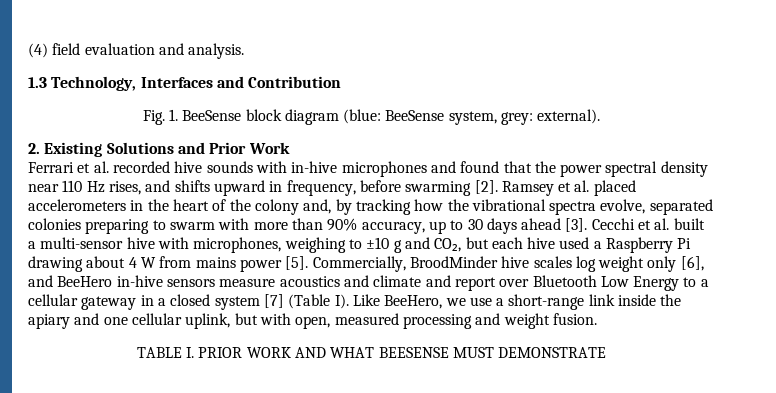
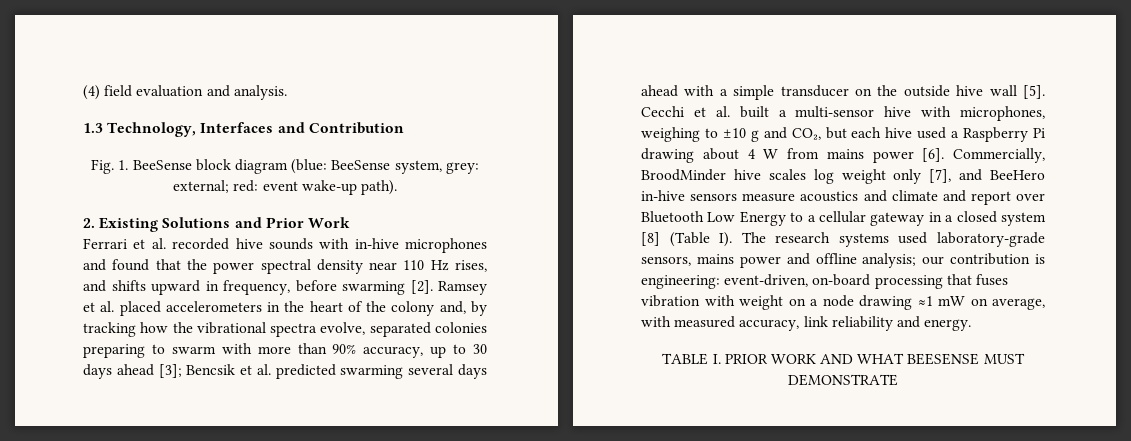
- Fig. 1. BeeSense block diagram (blue: BeeSense system, grey: external).
+ Fig. 1. BeeSense block diagram (blue: BeeSense system, grey: external; red: event wake-up path).
- Ramsey et al. placed accelerometers in the heart of the colony and, by tracking how the vibrational spectra evolve, separated colonies preparing to swarm with more than 90% accuracy, up to 30 days ahead [3].
+ Ramsey et al. placed accelerometers in the heart of the colony and, by tracking how the vibrational spectra evolve, separated colonies preparing to swarm with more than 90% accuracy, up to 30 days ahead [3]; Bencsik et al. predicted swarming several days ahead with a simple transducer on the outside hive wall [5].
- Cecchi et al. built a multi-sensor hive with microphones, weighing to ±10 g and CO₂, but each hive used a Raspberry Pi drawing about 4 W from mains power [5].
+ Cecchi et al. built a multi-sensor hive with microphones, weighing to ±10 g and CO₂, but each hive used a Raspberry Pi drawing about 4 W from mains power [6].
- Commercially, BroodMinder hive scales log weight only [6], and BeeHero in-hive sensors measure acoustics and climate and report over Bluetooth Low Energy to a cellular gateway in a closed system [7] (Table I). Like BeeHero, we use a short-range link inside the apiary and one cellular uplink, but with open, measured processing and weight fusion.
+ Commercially, BroodMinder hive scales log weight only [7], and BeeHero in-hive sensors measure acoustics and climate and report over Bluetooth Low Energy to a cellular gateway in a closed system [8] (Table I). The research systems used laboratory-grade sensors, mains power and offline analysis; our contribution is engineering: event-driven, on-board processing that fuses vibration with weight on a node drawing ≈1 mW on average, with measured accuracy, link reliability and energy.

